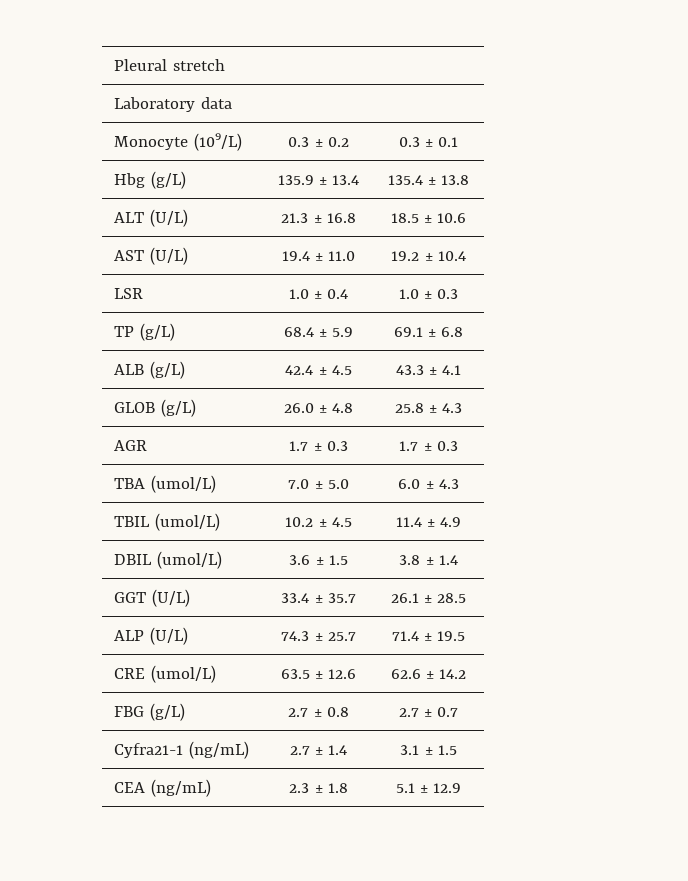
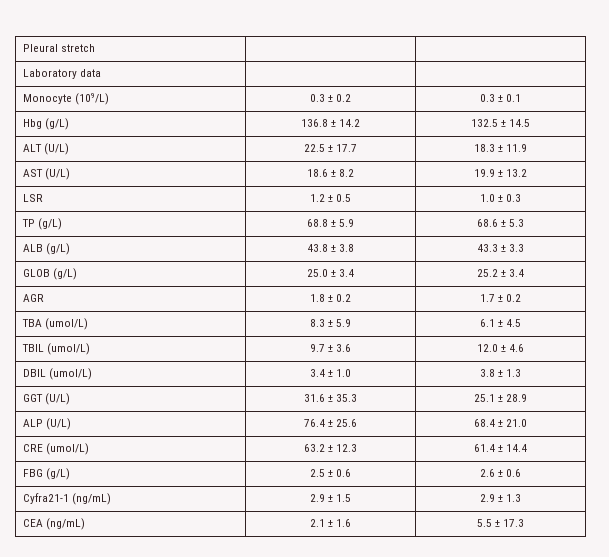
- Hbg (g/L) | 135.9 ± 13.4 | 135.4 ± 13.8
- ALT (U/L) | 21.3 ± 16.8 | 18.5 ± 10.6
- AST (U/L) | 19.4 ± 11.0 | 19.2 ± 10.4
- LSR | 1.0 ± 0.4 | 1.0 ± 0.3
+ Hbg (g/L) | 136.8 ± 14.2 | 132.5 ± 14.5
+ ALT (U/L) | 22.5 ± 17.7 | 18.3 ± 11.9
+ AST (U/L) | 18.6 ± 8.2 | 19.9 ± 13.2
+ LSR | 1.2 ± 0.5 | 1.0 ± 0.3
- TP (g/L) | 68.4 ± 5.9 | 69.1 ± 6.8
+ TP (g/L) | 68.8 ± 5.9 | 68.6 ± 5.3
- ALB (g/L) | 42.4 ± 4.5 | 43.3 ± 4.1
+ ALB (g/L) | 43.8 ± 3.8 | 43.3 ± 3.3
- GLOB (g/L) | 26.0 ± 4.8 | 25.8 ± 4.3
- AGR | 1.7 ± 0.3 | 1.7 ± 0.3
+ GLOB (g/L) | 25.0 ± 3.4 | 25.2 ± 3.4
+ AGR | 1.8 ± 0.2 | 1.7 ± 0.2
- TBA (umol/L) | 7.0 ± 5.0 | 6.0 ± 4.3
- TBIL (umol/L) | 10.2 ± 4.5 | 11.4 ± 4.9
+ TBA (umol/L) | 8.3 ± 5.9 | 6.1 ± 4.5
+ TBIL (umol/L) | 9.7 ± 3.6 | 12.0 ± 4.6
- DBIL (umol/L) | 3.6 ± 1.5 | 3.8 ± 1.4
+ DBIL (umol/L) | 3.4 ± 1.0 | 3.8 ± 1.3
- GGT (U/L) | 33.4 ± 35.7 | 26.1 ± 28.5
- ALP (U/L) | 74.3 ± 25.7 | 71.4 ± 19.5
- CRE (umol/L) | 63.5 ± 12.6 | 62.6 ± 14.2
- FBG (g/L) | 2.7 ± 0.8 | 2.7 ± 0.7
- Cyfra21-1 (ng/mL) | 2.7 ± 1.4 | 3.1 ± 1.5
+ GGT (U/L) | 31.6 ± 35.3 | 25.1 ± 28.9
+ ALP (U/L) | 76.4 ± 25.6 | 68.4 ± 21.0
+ CRE (umol/L) | 63.2 ± 12.3 | 61.4 ± 14.4
+ FBG (g/L) | 2.5 ± 0.6 | 2.6 ± 0.6
+ Cyfra21-1 (ng/mL) | 2.9 ± 1.5 | 2.9 ± 1.3
- CEA (ng/mL) | 2.3 ± 1.8 | 5.1 ± 12.9
+ CEA (ng/mL) | 2.1 ± 1.6 | 5.5 ± 17.3

